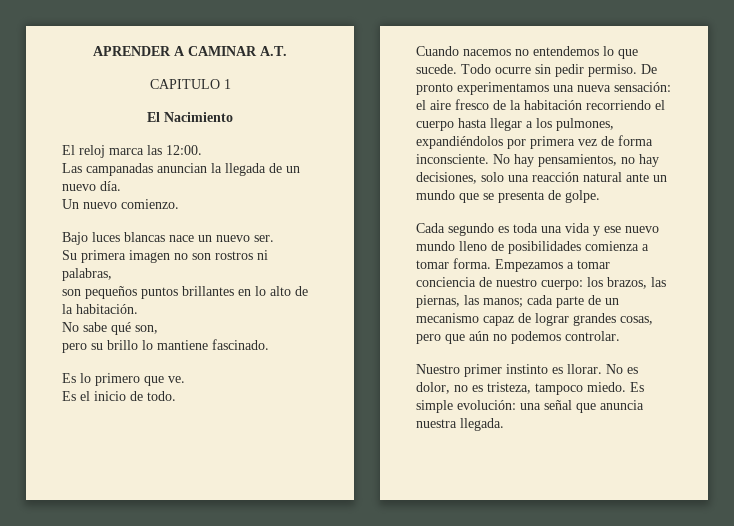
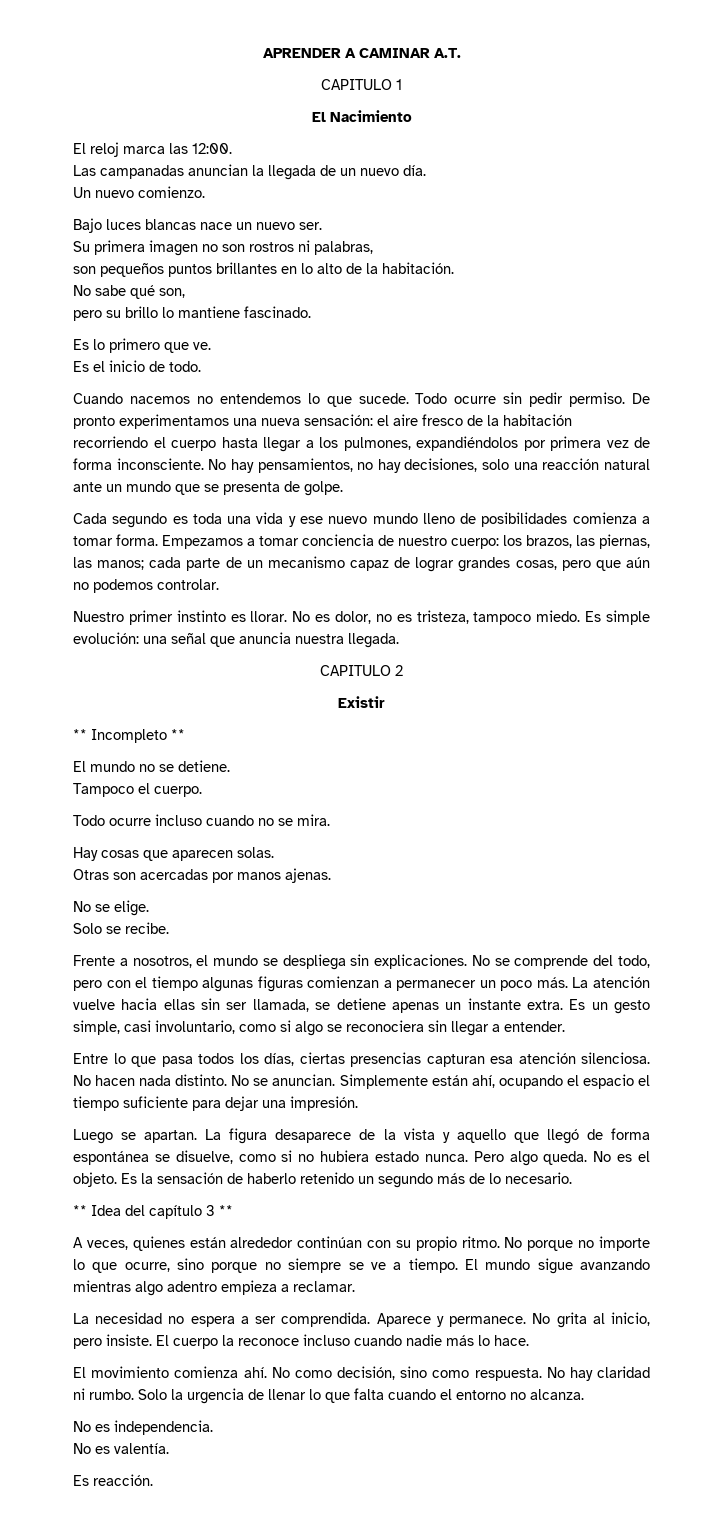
+ CAPITULO 2
+ Existir
+ ** Incompleto **
+ El mundo no se detiene.
+ Tampoco el cuerpo.
+ Todo ocurre incluso cuando no se mira.
+ Hay cosas que aparecen solas.
+ Otras son acercadas por manos ajenas.
+ No se elige.
+ Solo se recibe.
+ Frente a nosotros, el mundo se despliega sin explicaciones. No se comprende del todo, pero con el tiempo algunas figuras comienzan a permanecer un poco más. La atención vuelve hacia ellas sin ser llamada, se detiene apenas un instante extra. Es un gesto simple, casi involuntario, como si algo se reconociera sin llegar a entender.
+ Entre lo que pasa todos los días, ciertas presencias capturan esa atención silenciosa. No hacen nada distinto. No se anuncian. Simplemente están ahí, ocupando el espacio el tiempo suficiente para dejar una impresión.
+ Luego se apartan. La figura desaparece de la vista y aquello que llegó de forma espontánea se disuelve, como si no hubiera estado nunca. Pero algo queda. No es el objeto. Es la sensación de haberlo retenido un segundo más de lo necesario.
+ ** Idea del capítulo 3 **
+ A veces, quienes están alrededor continúan con su propio ritmo. No porque no importe lo que ocurre, sino porque no siempre se ve a tiempo. El mundo sigue avanzando mientras algo adentro empieza a reclamar.
+ La necesidad no espera a ser comprendida. Aparece y permanece. No grita al inicio, pero insiste. El cuerpo la reconoce incluso cuando nadie más lo hace.
+ El movimiento comienza ahí. No como decisión, sino como respuesta. No hay claridad ni rumbo. Solo la urgencia de llenar lo que falta cuando el entorno no alcanza.
+ No es independencia.
+ No es valentía.
+ Es reacción.

